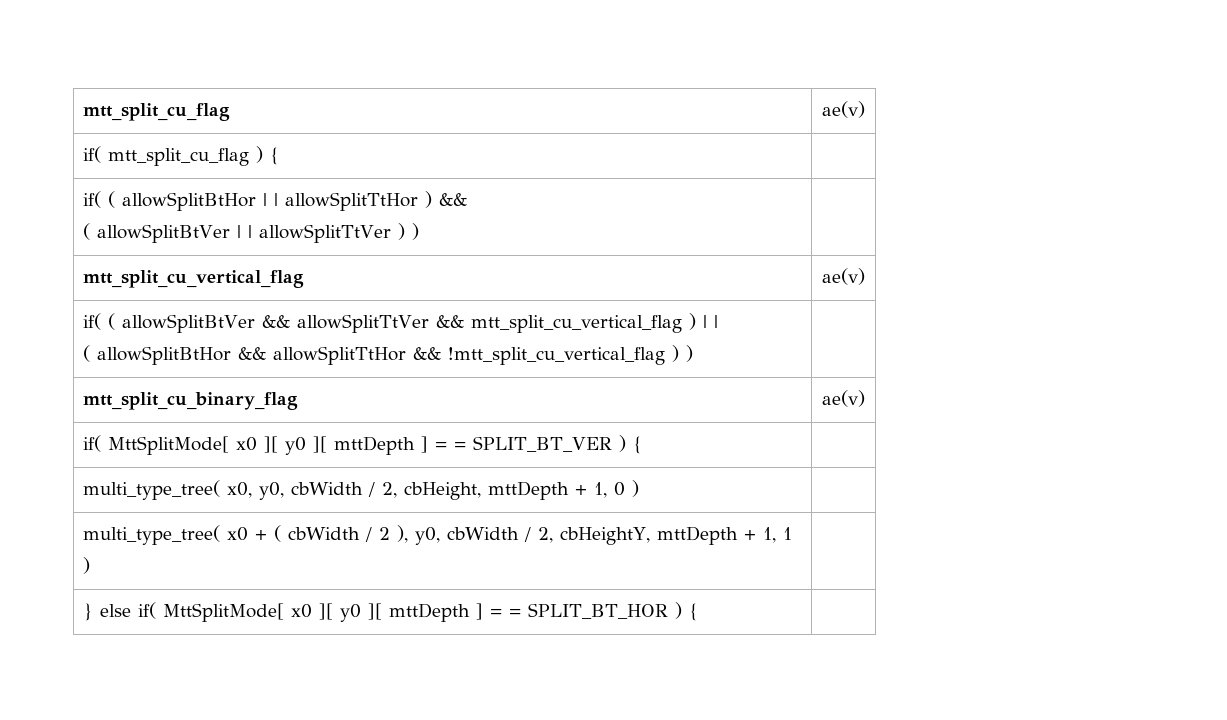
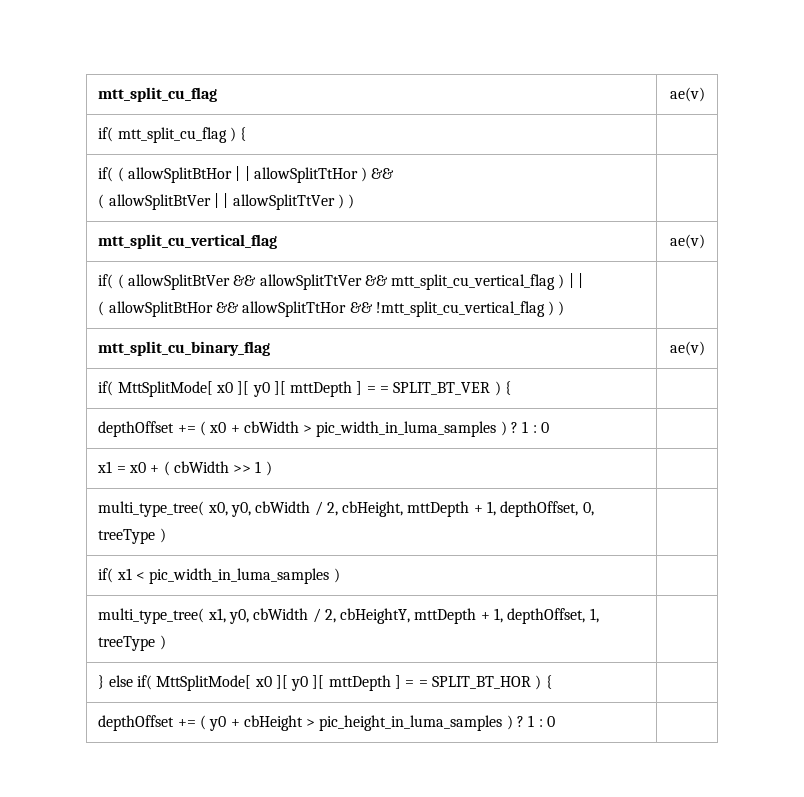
+ depthOffset += ( x0 + cbWidth > pic_width_in_luma_samples ) ? 1 : 0 |
+ x1 = x0 + ( cbWidth >> 1 ) |
- multi_type_tree( x0, y0, cbWidth / 2, cbHeight, mttDepth + 1, 0 ) |
- multi_type_tree( x0 + ( cbWidth / 2 ), y0, cbWidth / 2, cbHeightY, mttDepth + 1, 1 ) |
+ multi_type_tree( x0, y0, cbWidth / 2, cbHeight, mttDepth + 1, depthOffset, 0, treeType ) |
+ if( x1 < pic_width_in_luma_samples ) |
+ multi_type_tree( x1, y0, cbWidth / 2, cbHeightY, mttDepth + 1, depthOffset, 1, treeType ) |
+ depthOffset += ( y0 + cbHeight > pic_height_in_luma_samples ) ? 1 : 0 |

